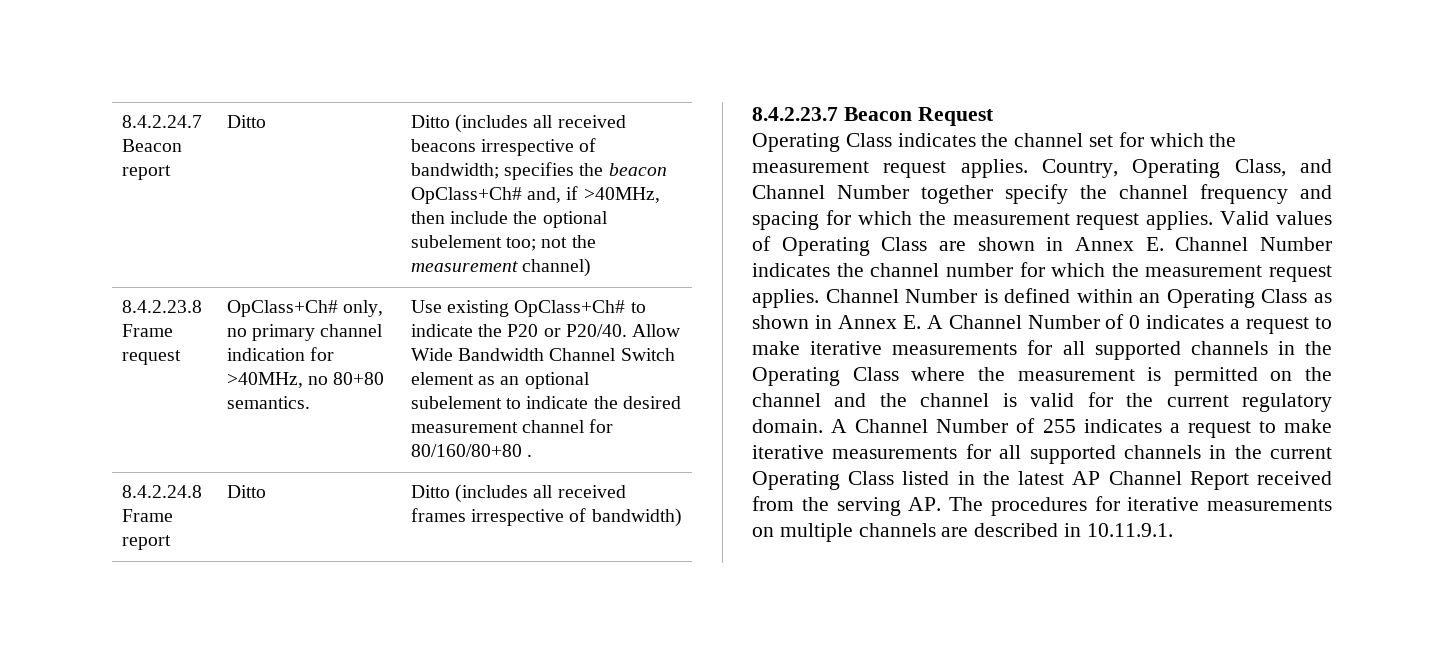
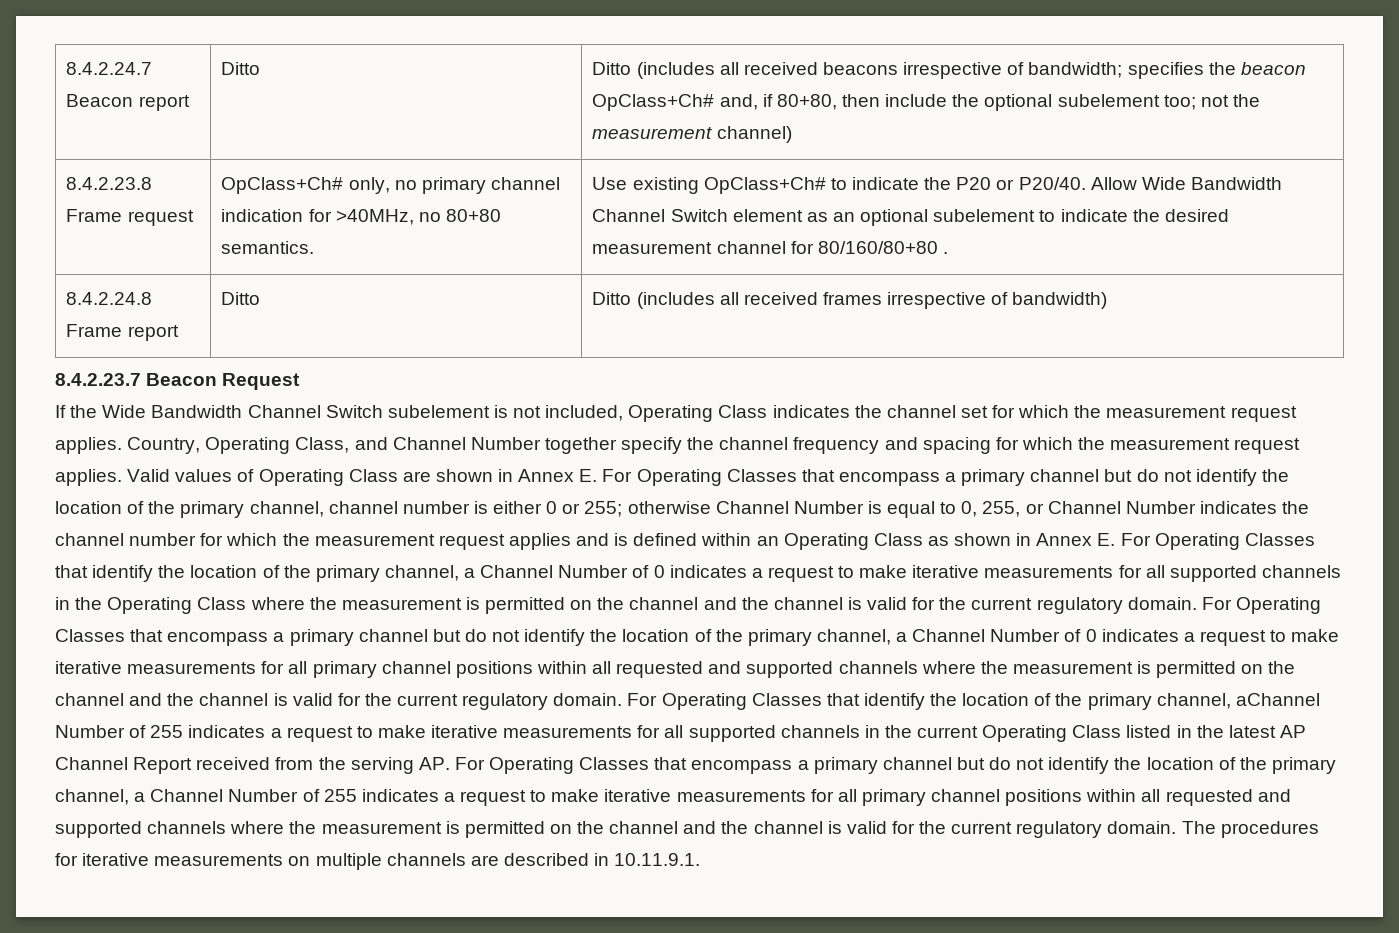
- 8.4.2.24.7 Beacon report | Ditto | Ditto (includes all received beacons irrespective of bandwidth; specifies the beacon OpClass+Ch# and, if >40MHz, then include the optional subelement too; not the measurement channel)
+ 8.4.2.24.7 Beacon report | Ditto | Ditto (includes all received beacons irrespective of bandwidth; specifies the beacon OpClass+Ch# and, if 80+80, then include the optional subelement too; not the measurement channel)
- Operating Class indicates the channel set for which the measurement request applies.
+ If the Wide Bandwidth Channel Switch subelement is not included, Operating Class indicates the channel set for which the measurement request applies.
- Valid values of Operating Class are shown in Annex E. Channel Number indicates the channel number for which the measurement request applies. Channel Number is defined within an Operating Class as shown in Annex E. A Channel Number of 0 indicates a request to make iterative measurements for all supported channels in the Operating Class where the measurement is permitted on the channel and the channel is valid for the current regulatory domain.
+ Valid values of Operating Class are shown in Annex E. For Operating Classes that encompass a primary channel but do not identify the location of the primary channel, channel number is either 0 or 255; otherwise Channel Number is equal to 0, 255, or Channel Number indicates the channel number for which the measurement request applies and is defined within an Operating Class as shown in Annex E. For Operating Classes that identify the location of the primary channel, a Channel Number of 0 indicates a request to make iterative measurements for all supported channels in the Operating Class where the measurement is permitted on the channel and the channel is valid for the current regulatory domain.
- A Channel Number of 255 indicates a request to make iterative measurements for all supported channels in the current Operating Class listed in the latest AP Channel Report received from the serving AP. The procedures for iterative measurements on multiple channels are described in 10.11.9.1.
+ For Operating Classes that encompass a primary channel but do not identify the location of the primary channel, a Channel Number of 0 indicates a request to make iterative measurements for all primary channel positions within all requested and supported channels where the measurement is permitted on the channel and the channel is valid for the current regulatory domain. For Operating Classes that identify the location of the primary channel, aChannel Number of 255 indicates a request to make iterative measurements for all supported channels in the current Operating Class listed in the latest AP Channel Report received from the serving AP. For Operating Classes that encompass a primary channel but do not identify the location of the primary channel, a Channel Number of 255 indicates a request to make iterative measurements for all primary channel positions within all requested and supported channels where the measurement is permitted on the channel and the channel is valid for the current regulatory domain. The procedures for iterative measurements on multiple channels are described in 10.11.9.1.

